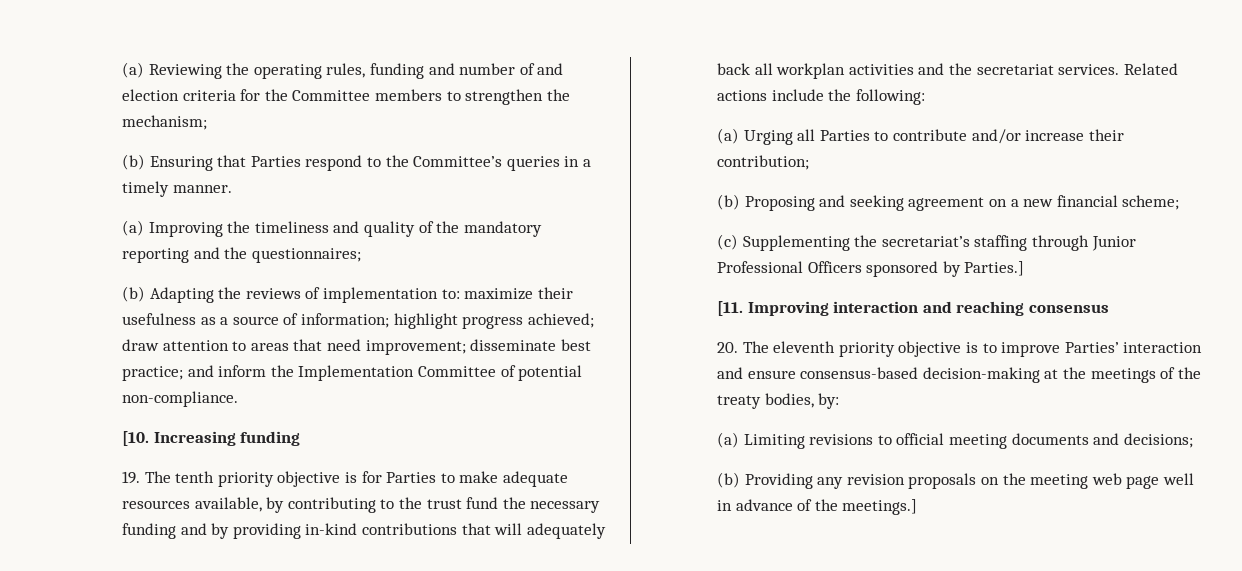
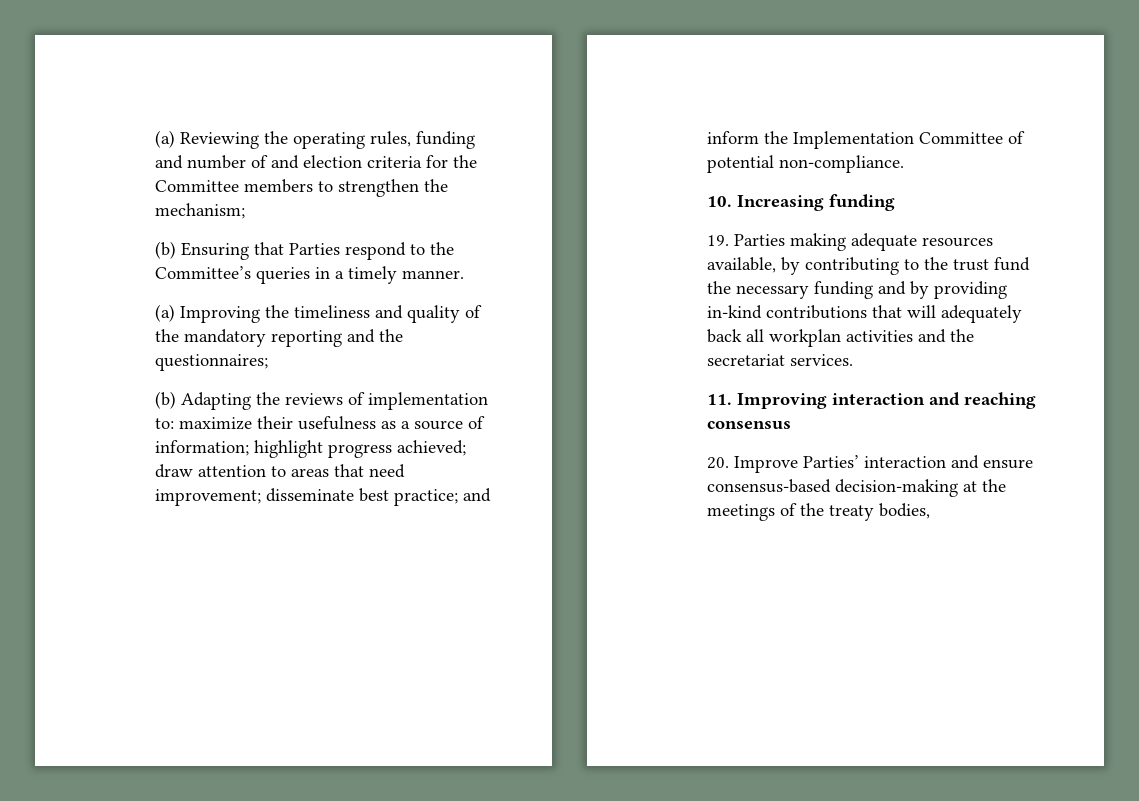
- [10. Increasing funding
+ 10. Increasing funding
- 19. The tenth priority objective is for Parties to make adequate resources available, by contributing to the trust fund the necessary funding and by providing in-kind contributions that will adequately back all workplan activities and the secretariat services. Related actions include the following:
- (a) Urging all Parties to contribute and/or increase their contribution;
- (b) Proposing and seeking agreement on a new financial scheme;
- (c) Supplementing the secretariat’s staffing through Junior Professional Officers sponsored by Parties.]
- [11. Improving interaction and reaching consensus
+ 19. Parties making adequate resources available, by contributing to the trust fund the necessary funding and by providing in-kind contributions that will adequately back all workplan activities and the secretariat services.
+ 11. Improving interaction and reaching consensus
- 20. The eleventh priority objective is to improve Parties’ interaction and ensure consensus-based decision-making at the meetings of the treaty bodies, by:
- (a) Limiting revisions to official meeting documents and decisions;
- (b) Providing any revision proposals on the meeting web page well in advance of the meetings.]
+ 20. Improve Parties’ interaction and ensure consensus-based decision-making at the meetings of the treaty bodies,

